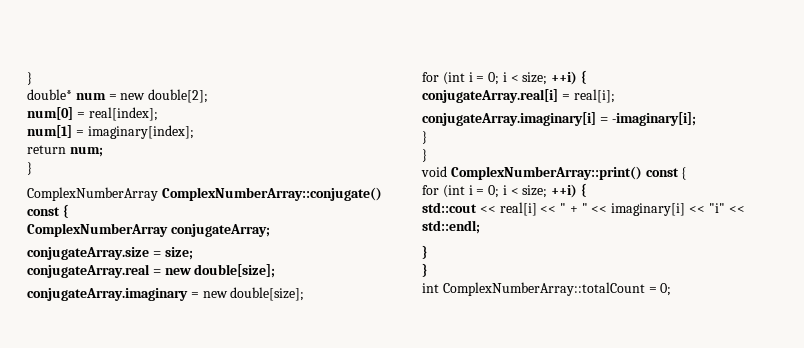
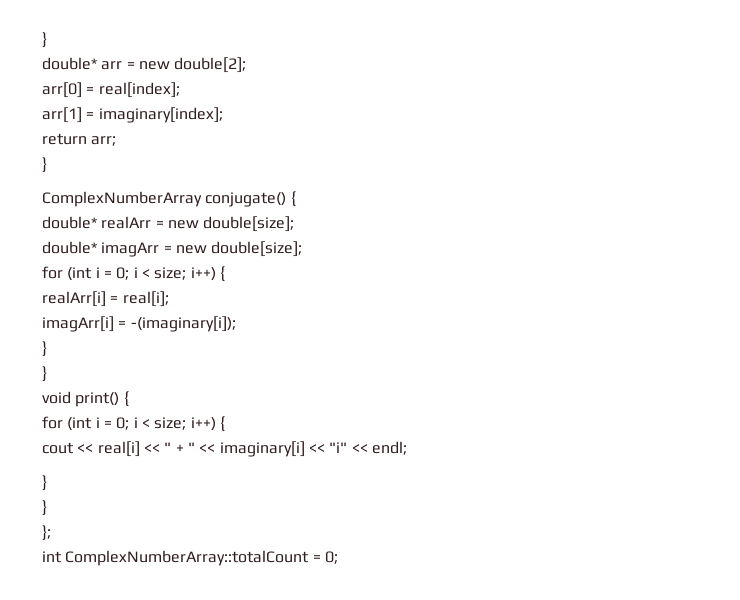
- double* num = new double[2];
+ double* arr = new double[2];
- num[0] = real[index];
+ arr[0] = real[index];
- num[1] = imaginary[index];
+ arr[1] = imaginary[index];
- return num;
+ return arr;
- ComplexNumberArray ComplexNumberArray::conjugate() const {
- ComplexNumberArray conjugateArray;
- conjugateArray.size = size;
- conjugateArray.real = new double[size];
- conjugateArray.imaginary = new double[size];
- for (int i = 0; i < size; ++i) {
- conjugateArray.real[i] = real[i];
+ ComplexNumberArray conjugate() {
+ double* realArr = new double[size];
+ double* imagArr = new double[size];
+ for (int i = 0; i < size; i++) {
+ realArr[i] = real[i];
- conjugateArray.imaginary[i] = -imaginary[i];
+ imagArr[i] = -(imaginary[i]);
- void ComplexNumberArray::print() const {
- for (int i = 0; i < size; ++i) {
- std::cout << real[i] << " + " << imaginary[i] << "i" << std::endl;
+ void print() {
+ for (int i = 0; i < size; i++) {
+ cout << real[i] << " + " << imaginary[i] << "i" << endl;
  }
  }
+ };

